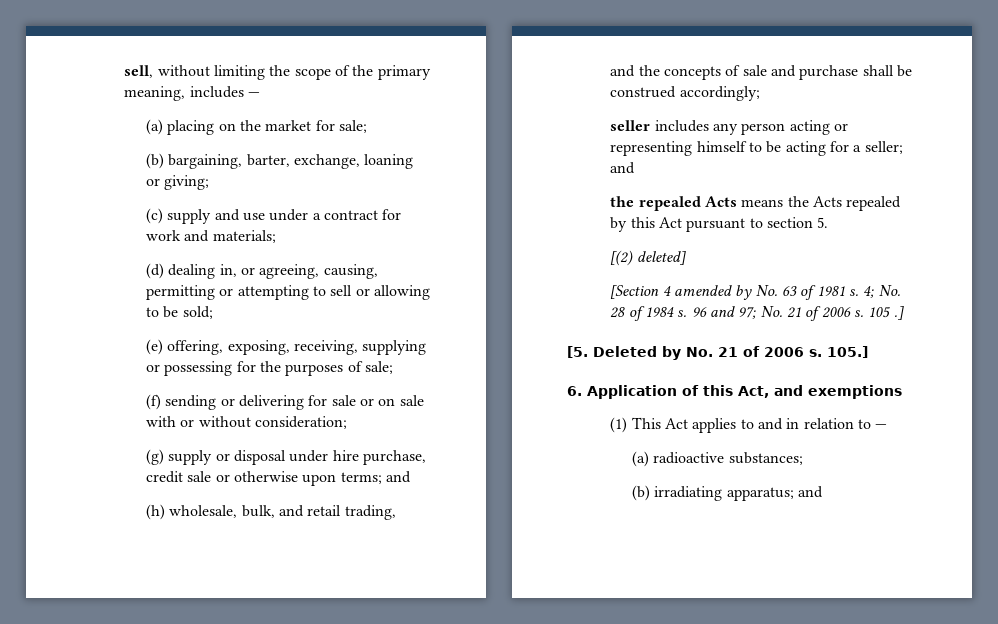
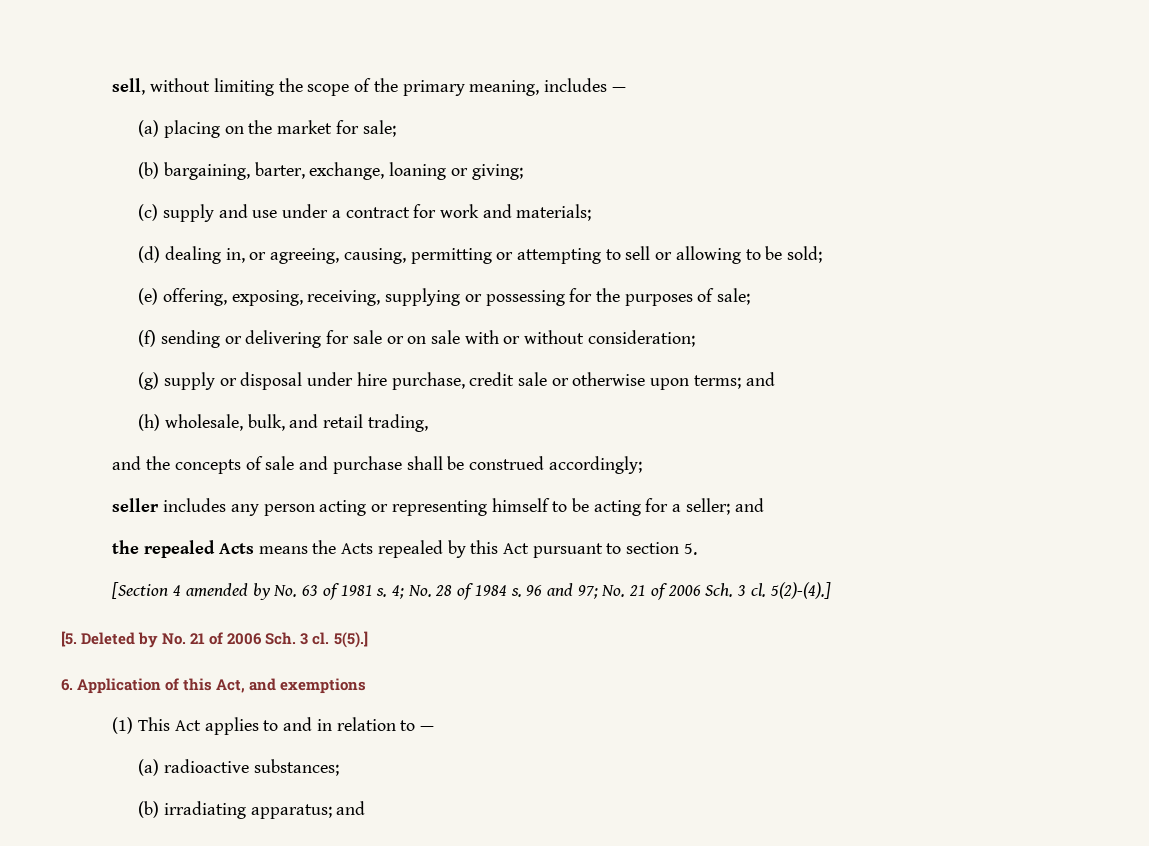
- [(2) deleted]
- 96 and 97; No. 21 of 2006 s. 105 .]
+ 96 and 97; No. 21 of 2006 Sch. 3 cl. 5(2)-(4).]
- [5. Deleted by No. 21 of 2006 s. 105.]
+ [5. Deleted by No. 21 of 2006 Sch. 3 cl. 5(5).]

